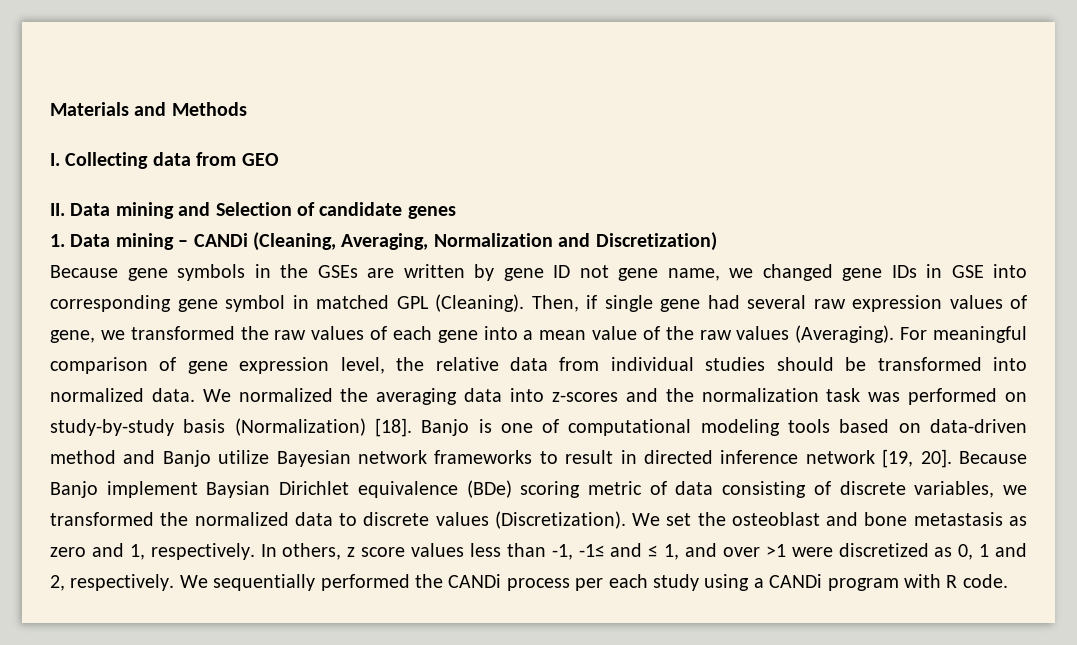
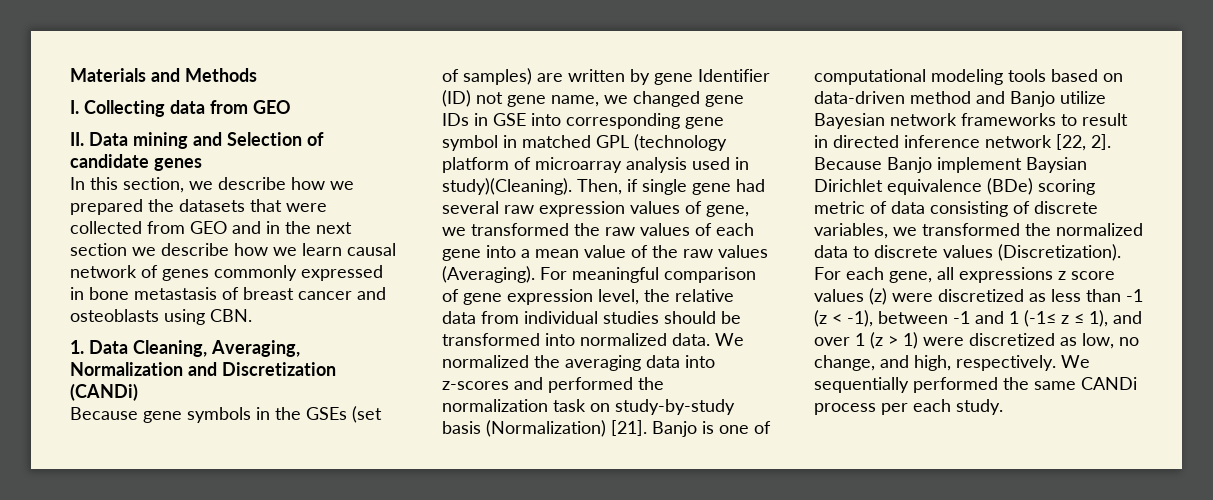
- 1. Data mining – CANDi (Cleaning, Averaging, Normalization and Discretization)
+ In this section, we describe how we prepared the datasets that were collected from GEO and in the next section we describe how we learn causal network of genes commonly expressed in bone metastasis of breast cancer and osteoblasts using CBN.
+ 1. Data Cleaning, Averaging, Normalization and Discretization (CANDi)
- Because gene symbols in the GSEs are written by gene ID not gene name, we changed gene IDs in GSE into corresponding gene symbol in matched GPL (Cleaning).
+ Because gene symbols in the GSEs (set of samples) are written by gene Identifier (ID) not gene name, we changed gene IDs in GSE into corresponding gene symbol in matched GPL (technology platform of microarray analysis used in study)(Cleaning).
- We normalized the averaging data into z-scores and the normalization task was performed on study-by-study basis (Normalization) [18].
+ We normalized the averaging data into z-scores and performed the normalization task on study-by-study basis (Normalization) [21].
- Banjo is one of computational modeling tools based on data-driven method and Banjo utilize Bayesian network frameworks to result in directed inference network [19, 20].
+ Banjo is one of computational modeling tools based on data-driven method and Banjo utilize Bayesian network frameworks to result in directed inference network [22, 2].
- We set the osteoblast and bone metastasis as zero and 1, respectively. In others, z score values less than -1, -1≤ and ≤ 1, and over >1 were discretized as 0, 1 and 2, respectively.
+ For each gene, all expressions z score values (z) were discretized as less than -1 (z < -1), between -1 and 1 (-1≤ z ≤ 1), and over 1 (z > 1) were discretized as low, no change, and high, respectively.
- We sequentially performed the CANDi process per each study using a CANDi program with R code.
+ We sequentially performed the same CANDi process per each study.

